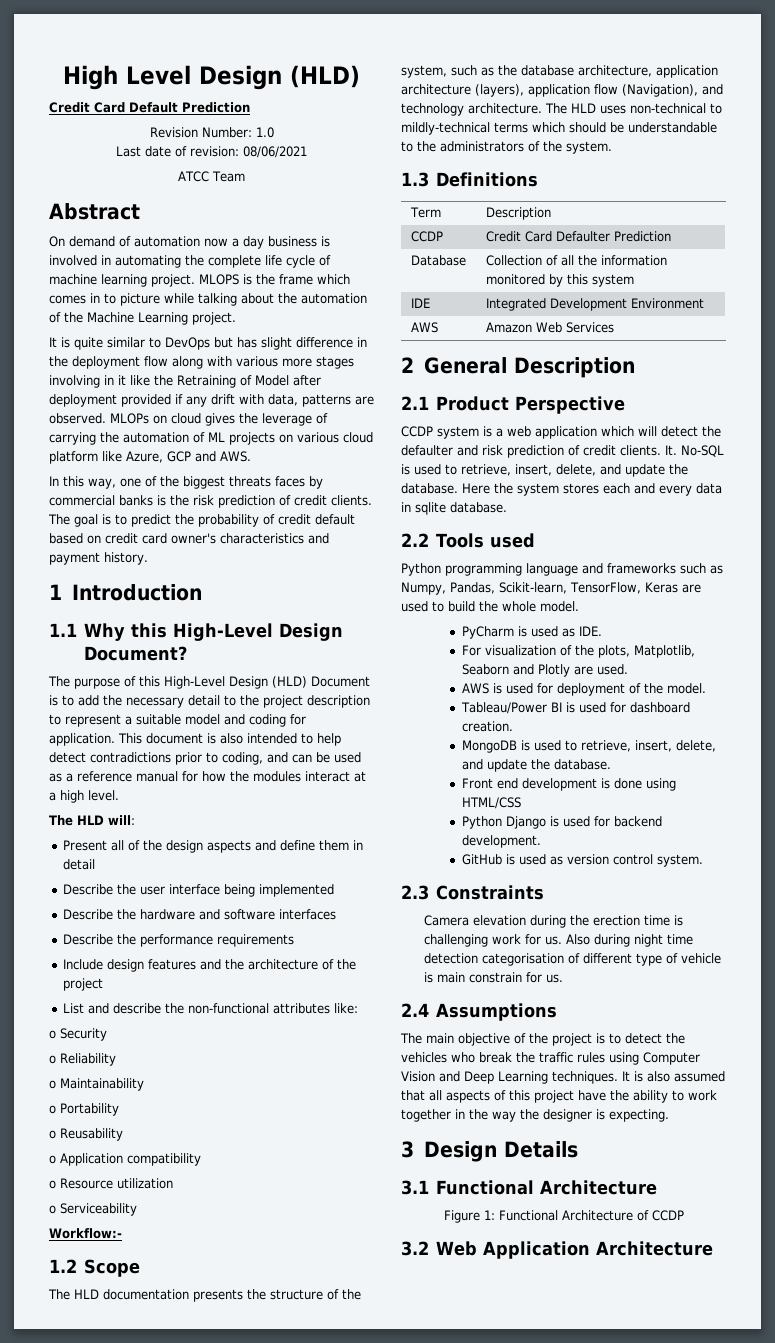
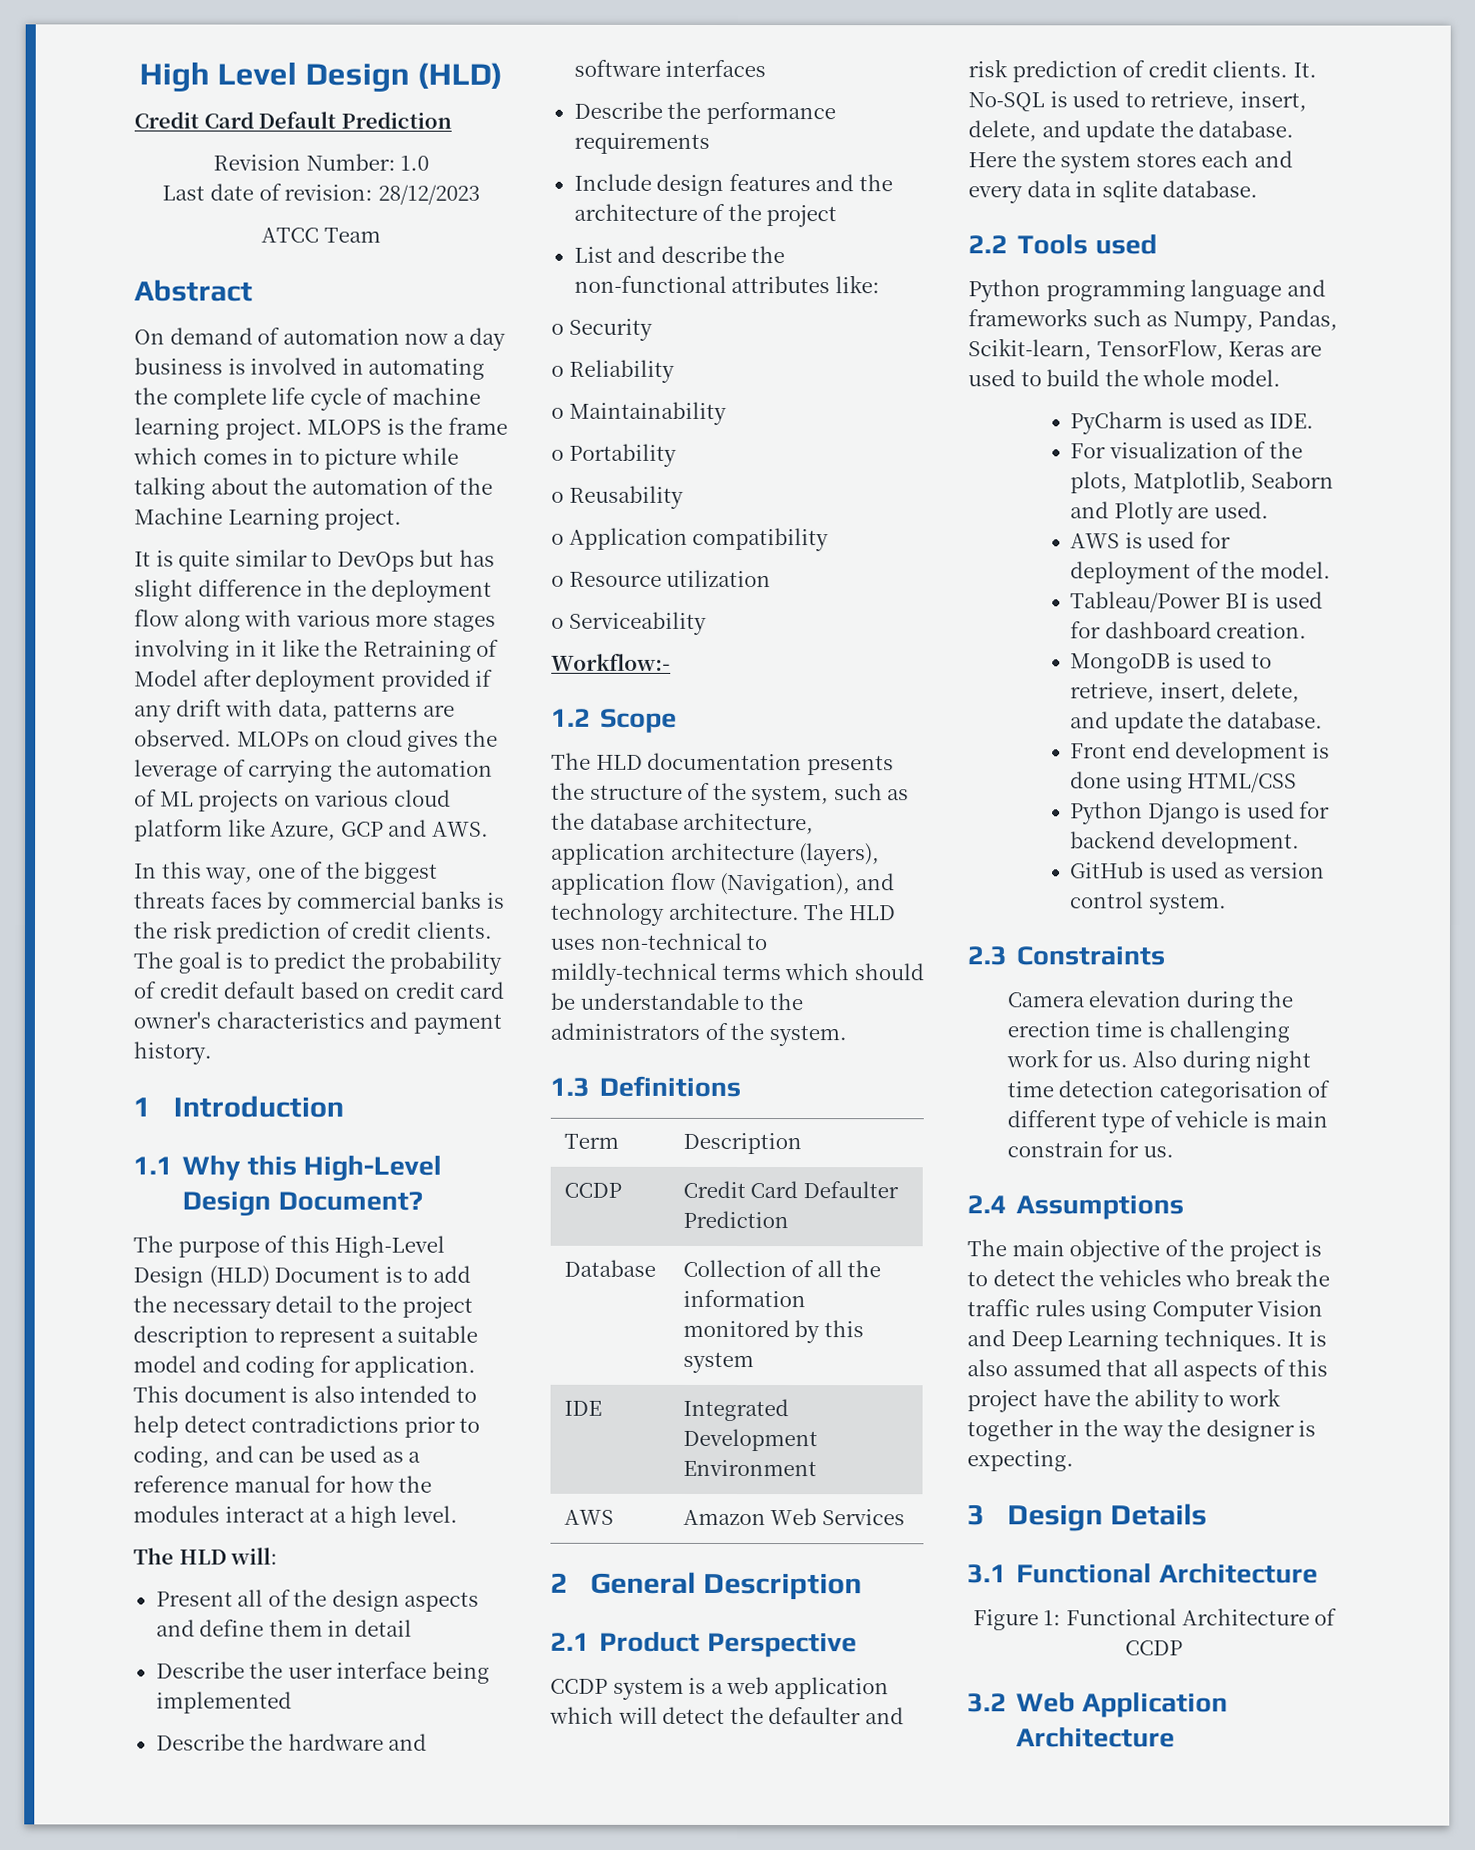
- Last date of revision: 08/06/2021
+ Last date of revision: 28/12/2023

